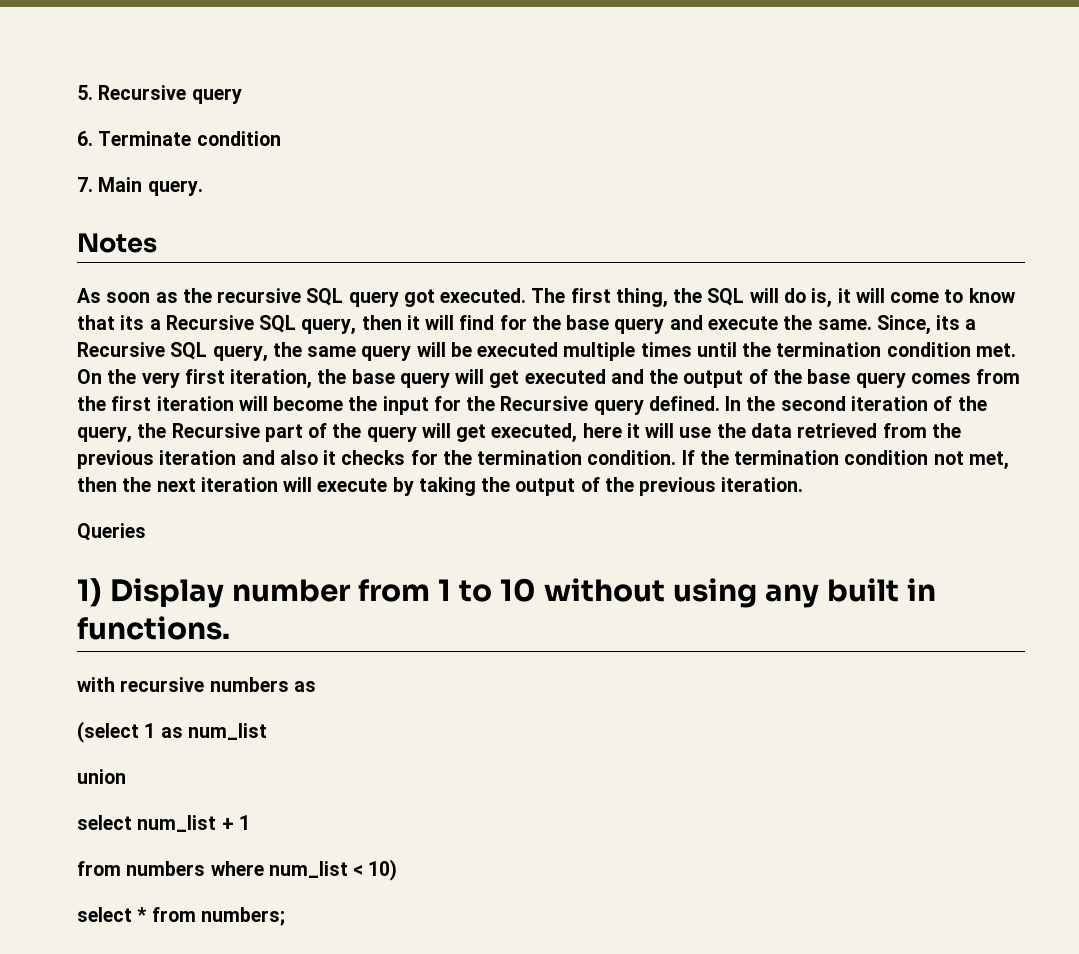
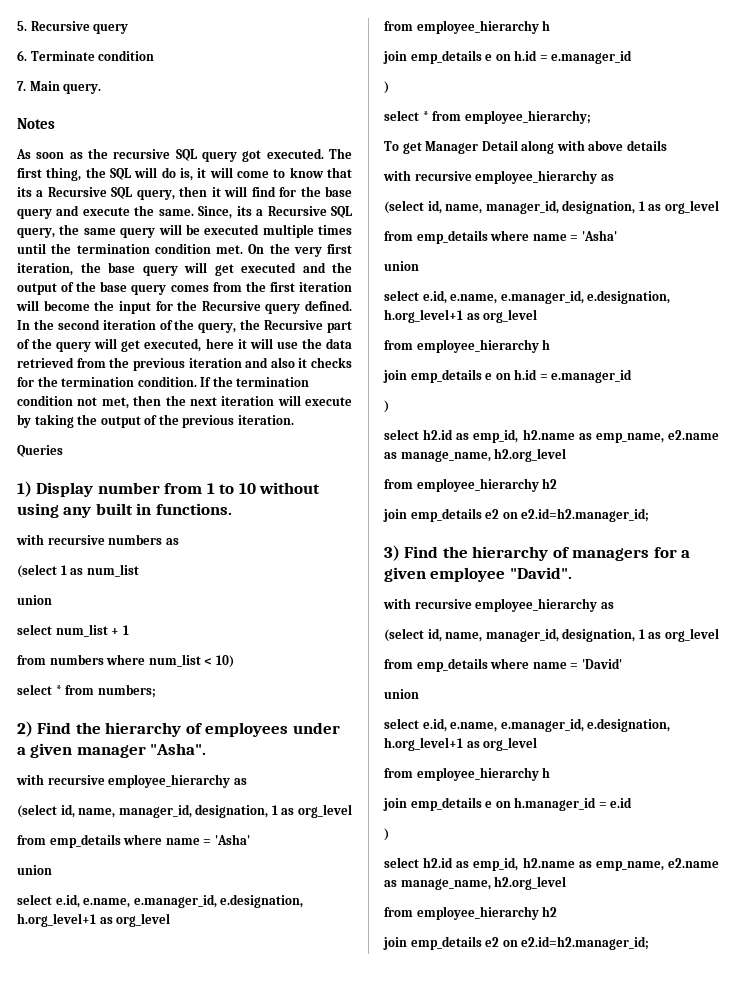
+ 2) Find the hierarchy of employees under a given manager "Asha".
+ with recursive employee_hierarchy as
+ (select id, name, manager_id, designation, 1 as org_level
+ from emp_details where name = 'Asha'
+ union
+ select e.id, e.name, e.manager_id, e.designation, h.org_level+1 as org_level
+ from employee_hierarchy h
+ join emp_details e on h.id = e.manager_id
+ )
+ select * from employee_hierarchy;
+ To get Manager Detail along with above details
+ with recursive employee_hierarchy as
+ (select id, name, manager_id, designation, 1 as org_level
+ from emp_details where name = 'Asha'
+ union
+ select e.id, e.name, e.manager_id, e.designation, h.org_level+1 as org_level
+ from employee_hierarchy h
+ join emp_details e on h.id = e.manager_id
+ )
+ select h2.id as emp_id, h2.name as emp_name, e2.name as manage_name, h2.org_level
+ from employee_hierarchy h2
+ join emp_details e2 on e2.id=h2.manager_id;
+ 3) Find the hierarchy of managers for a given employee "David".
+ with recursive employee_hierarchy as
+ (select id, name, manager_id, designation, 1 as org_level
+ from emp_details where name = 'David'
+ union
+ select e.id, e.name, e.manager_id, e.designation, h.org_level+1 as org_level
+ from employee_hierarchy h
+ join emp_details e on h.manager_id = e.id
+ )
+ select h2.id as emp_id, h2.name as emp_name, e2.name as manage_name, h2.org_level
+ from employee_hierarchy h2
+ join emp_details e2 on e2.id=h2.manager_id;

